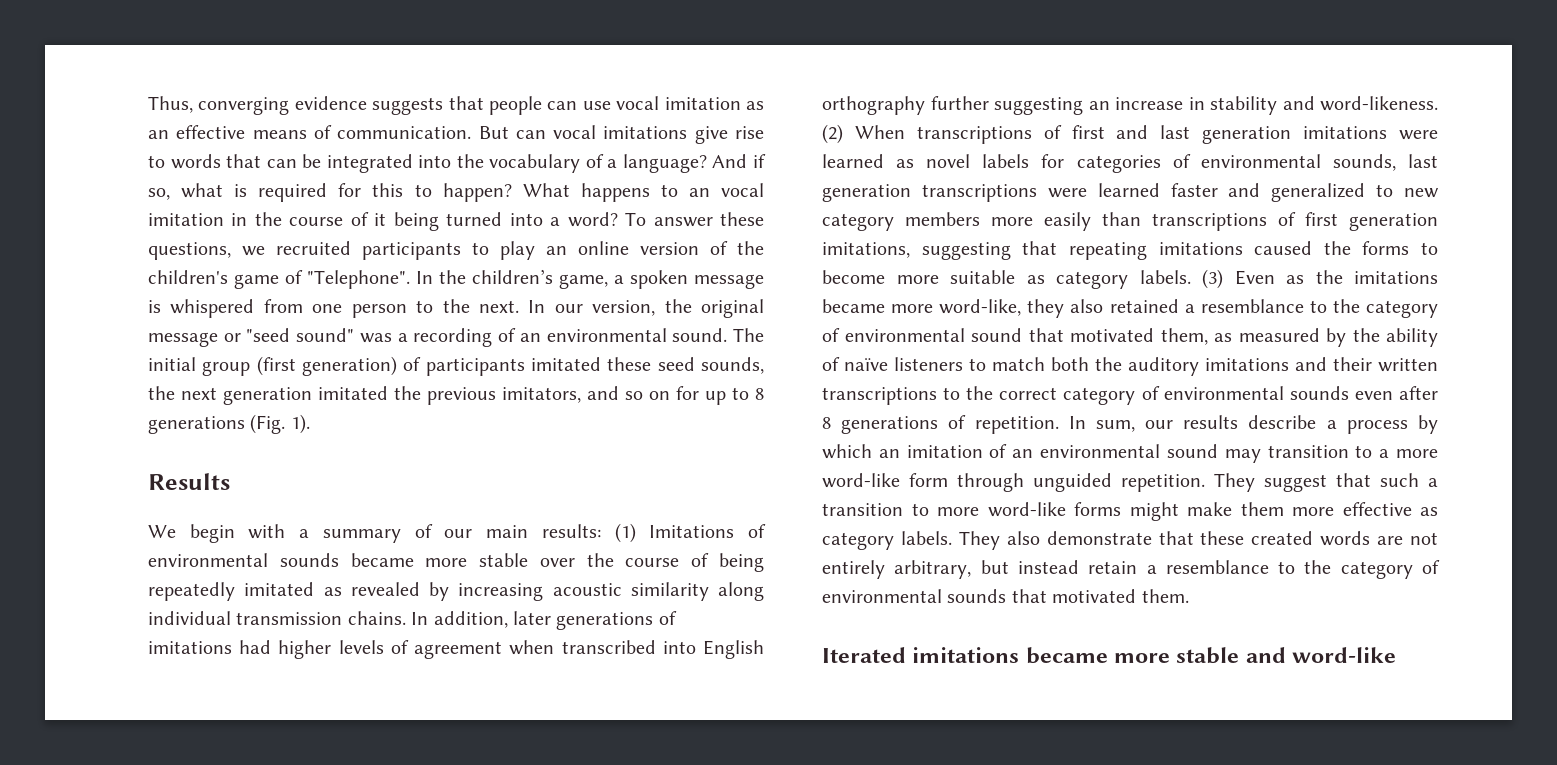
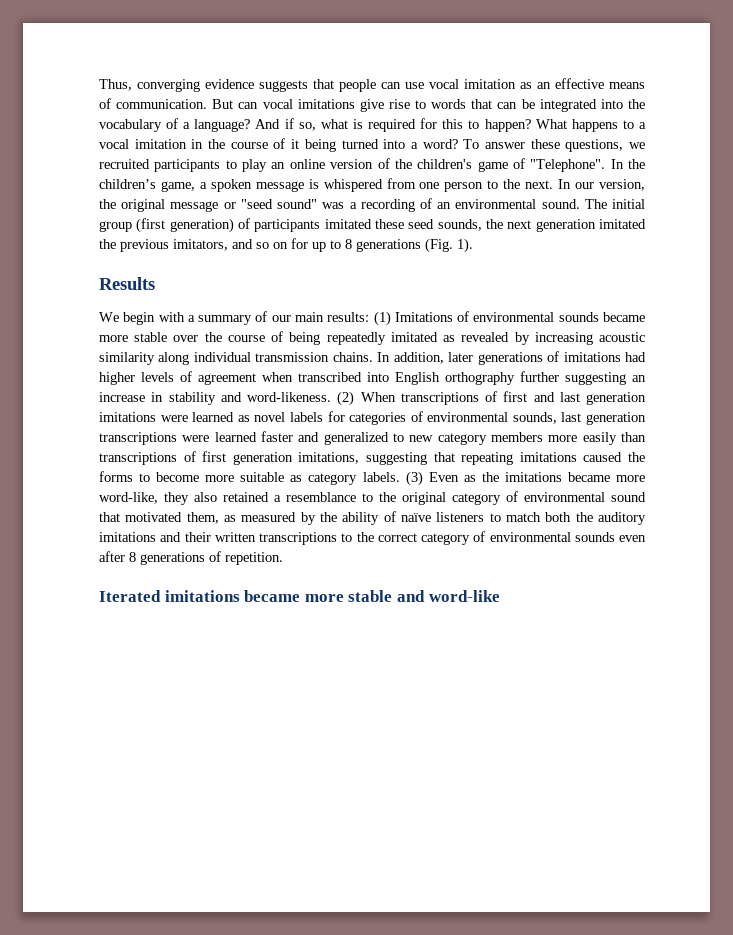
- What happens to an vocal imitation in the course of it being turned into a word?
+ What happens to a vocal imitation in the course of it being turned into a word?
- (3) Even as the imitations became more word-like, they also retained a resemblance to the category of environmental sound that motivated them, as measured by the ability of naïve listeners to match both the auditory imitations and their written transcriptions to the correct category of environmental sounds even after 8 generations of repetition. In sum, our results describe a process by which an imitation of an environmental sound may transition to a more word-like form through unguided repetition. They suggest that such a transition to more word-like forms might make them more effective as category labels. They also demonstrate that these created words are not entirely arbitrary, but instead retain a resemblance to the category of environmental sounds that motivated them.
+ (3) Even as the imitations became more word-like, they also retained a resemblance to the original category of environmental sound that motivated them, as measured by the ability of naïve listeners to match both the auditory imitations and their written transcriptions to the correct category of environmental sounds even after 8 generations of repetition.

